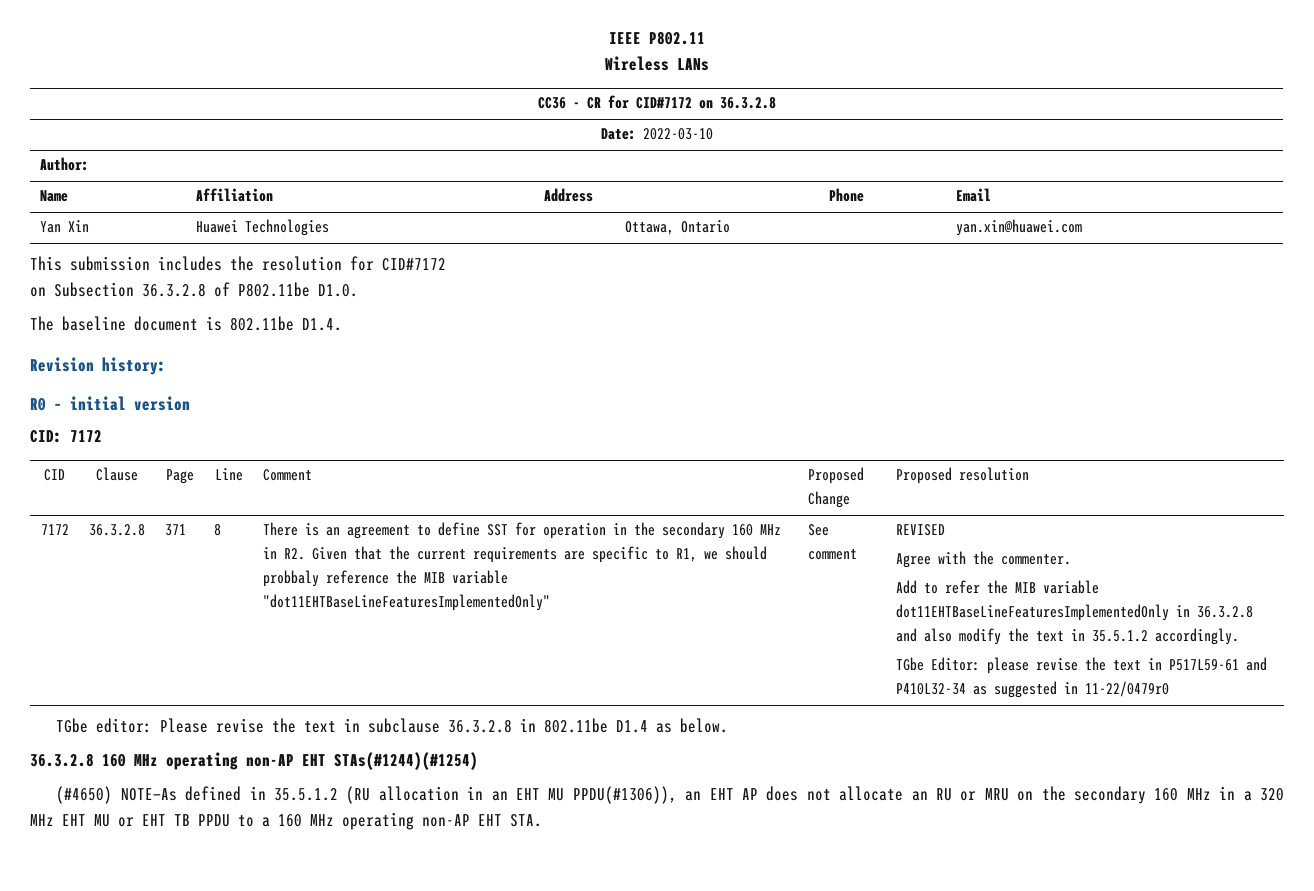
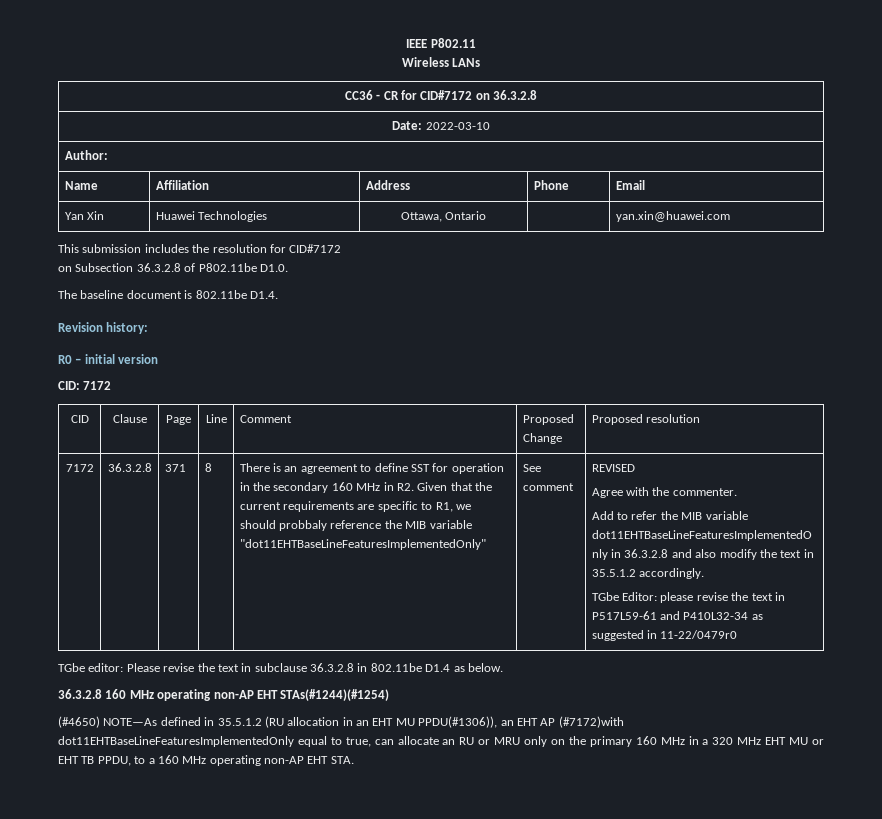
- (#4650) NOTE—As defined in 35.5.1.2 (RU allocation in an EHT MU PPDU(#1306)), an EHT AP does not allocate an RU or MRU on the secondary 160 MHz in a 320 MHz EHT MU or EHT TB PPDU to a 160 MHz operating non-AP EHT STA.
+ (#4650) NOTE—As defined in 35.5.1.2 (RU allocation in an EHT MU PPDU(#1306)), an EHT AP (#7172)with dot11EHTBaseLineFeaturesImplementedOnly equal to true, can allocate an RU or MRU only on the primary 160 MHz in a 320 MHz EHT MU or EHT TB PPDU, to a 160 MHz operating non-AP EHT STA.

